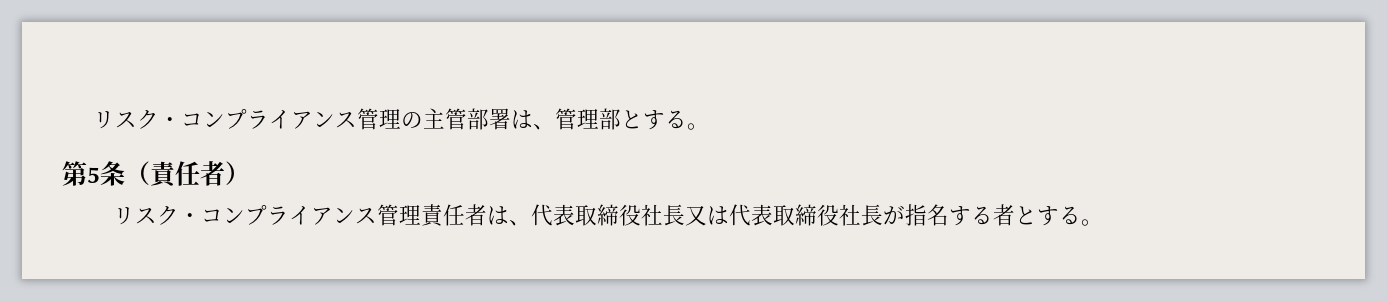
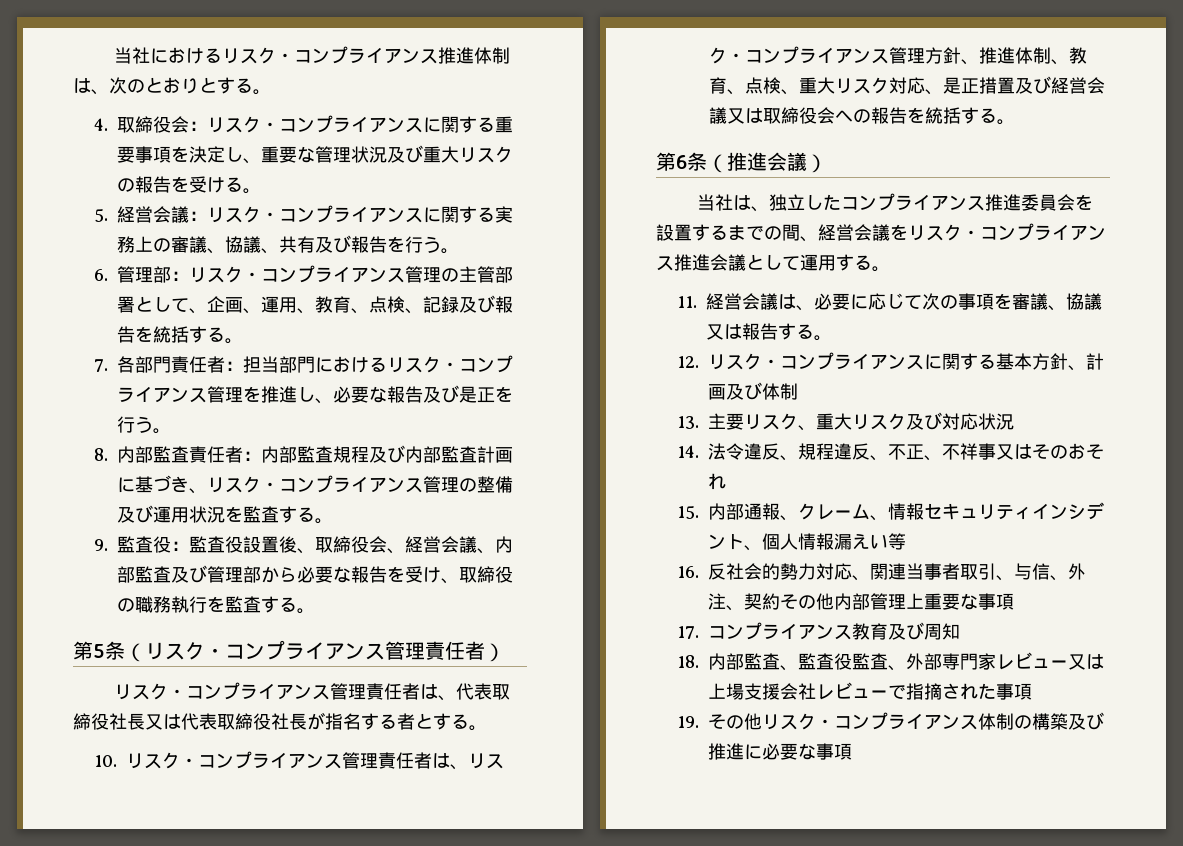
- リスク・コンプライアンス管理の主管部署は、管理部とする。
- 第5条（責任者）
+ 当社におけるリスク・コンプライアンス推進体制は、次のとおりとする。
+ 4.取締役会：リスク・コンプライアンスに関する重要事項を決定し、重要な管理状況及び重大リスクの報告を受ける。
+ 5.経営会議：リスク・コンプライアンスに関する実務上の審議、協議、共有及び報告を行う。
+ 6.管理部：リスク・コンプライアンス管理の主管部署として、企画、運用、教育、点検、記録及び報告を統括する。
+ 7.各部門責任者：担当部門におけるリスク・コンプライアンス管理を推進し、必要な報告及び是正を行う。
+ 8.内部監査責任者：内部監査規程及び内部監査計画に基づき、リスク・コンプライアンス管理の整備及び運用状況を監査する。
+ 9.監査役：監査役設置後、取締役会、経営会議、内部監査及び管理部から必要な報告を受け、取締役の職務執行を監査する。
+ 第5条（リスク・コンプライアンス管理責任者）
+ 10.リスク・コンプライアンス管理責任者は、リスク・コンプライアンス管理方針、推進体制、教育、点検、重大リスク対応、是正措置及び経営会議又は取締役会への報告を統括する。
+ 第6条（推進会議）
+ 当社は、独立したコンプライアンス推進委員会を設置するまでの間、経営会議をリスク・コンプライアンス推進会議として運用する。
+ 11.経営会議は、必要に応じて次の事項を審議、協議又は報告する。
+ 12.リスク・コンプライアンスに関する基本方針、計画及び体制
+ 13.主要リスク、重大リスク及び対応状況
+ 14.法令違反、規程違反、不正、不祥事又はそのおそれ
+ 15.内部通報、クレーム、情報セキュリティインシデント、個人情報漏えい等
+ 16.反社会的勢力対応、関連当事者取引、与信、外注、契約その他内部管理上重要な事項
+ 17.コンプライアンス教育及び周知
+ 18.内部監査、監査役監査、外部専門家レビュー又は上場支援会社レビューで指摘された事項
+ 19.その他リスク・コンプライアンス体制の構築及び推進に必要な事項

